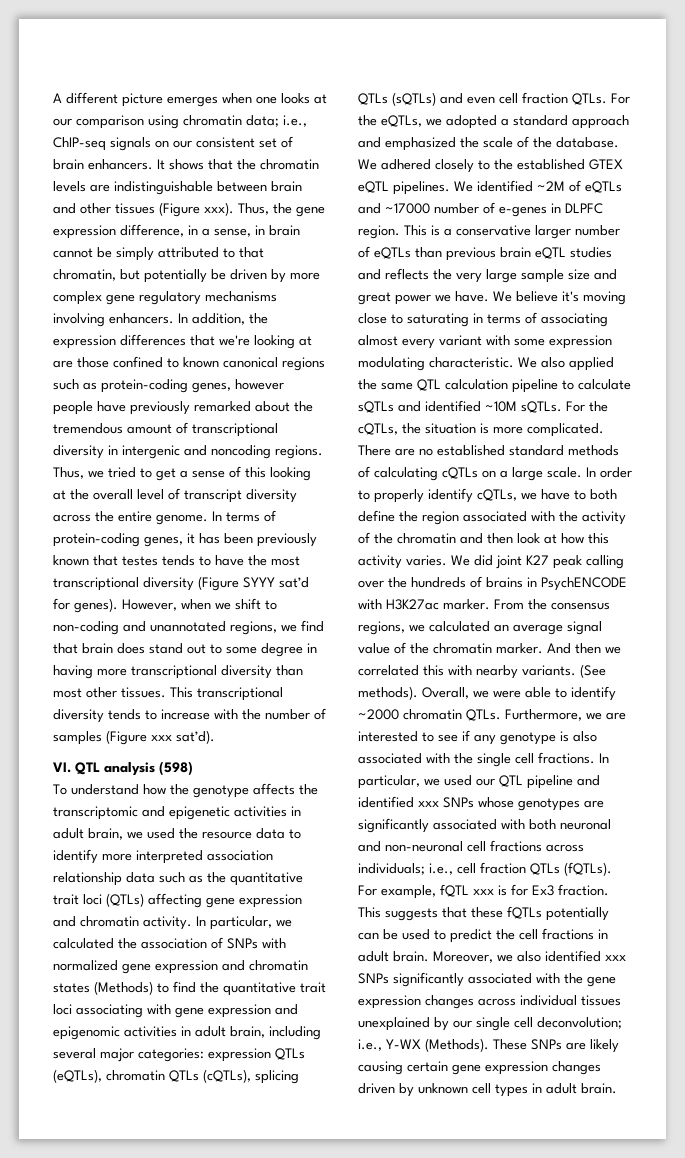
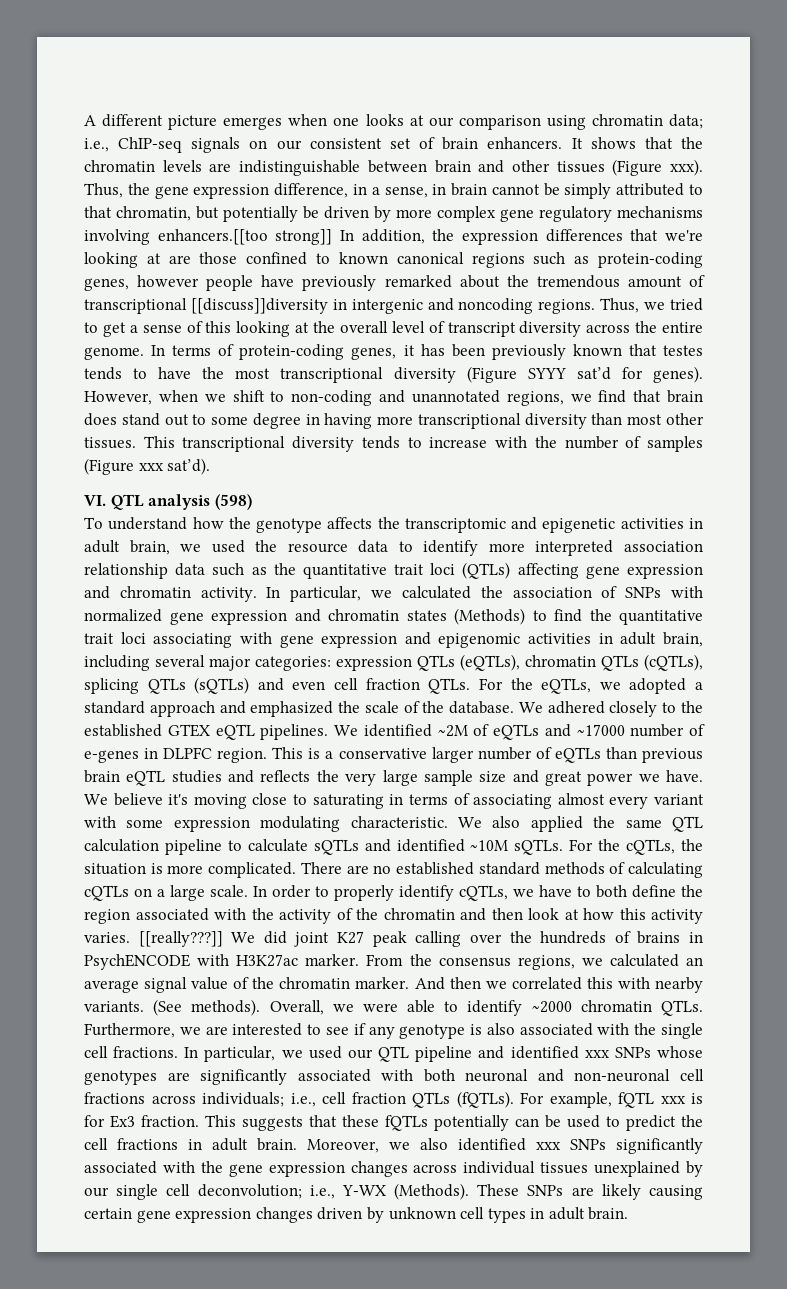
- Thus, the gene expression difference, in a sense, in brain cannot be simply attributed to that chromatin, but potentially be driven by more complex gene regulatory mechanisms involving enhancers. In addition, the expression differences that we're looking at are those confined to known canonical regions such as protein-coding genes, however people have previously remarked about the tremendous amount of transcriptional diversity in intergenic and noncoding regions.
+ Thus, the gene expression difference, in a sense, in brain cannot be simply attributed to that chromatin, but potentially be driven by more complex gene regulatory mechanisms involving enhancers.[[too strong]] In addition, the expression differences that we're looking at are those confined to known canonical regions such as protein-coding genes, however people have previously remarked about the tremendous amount of transcriptional [[discuss]]diversity in intergenic and noncoding regions.
+ [[really???]]

